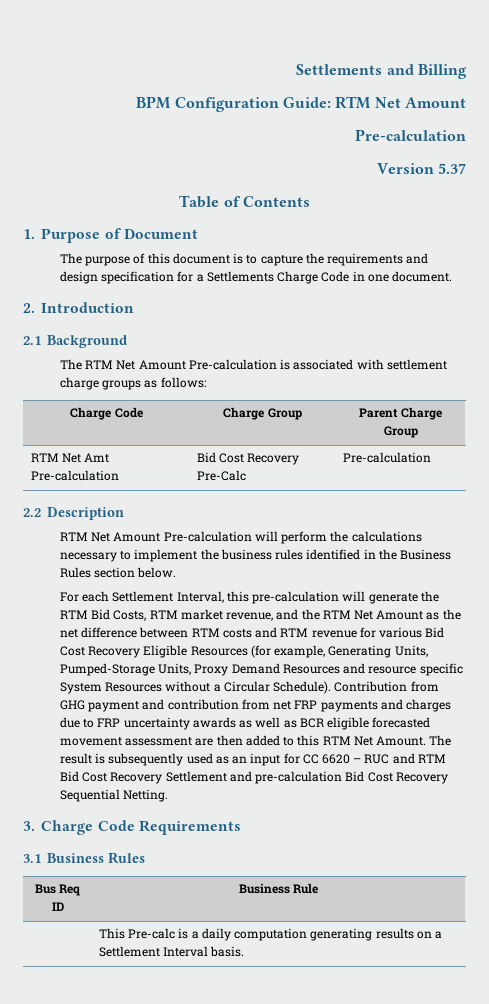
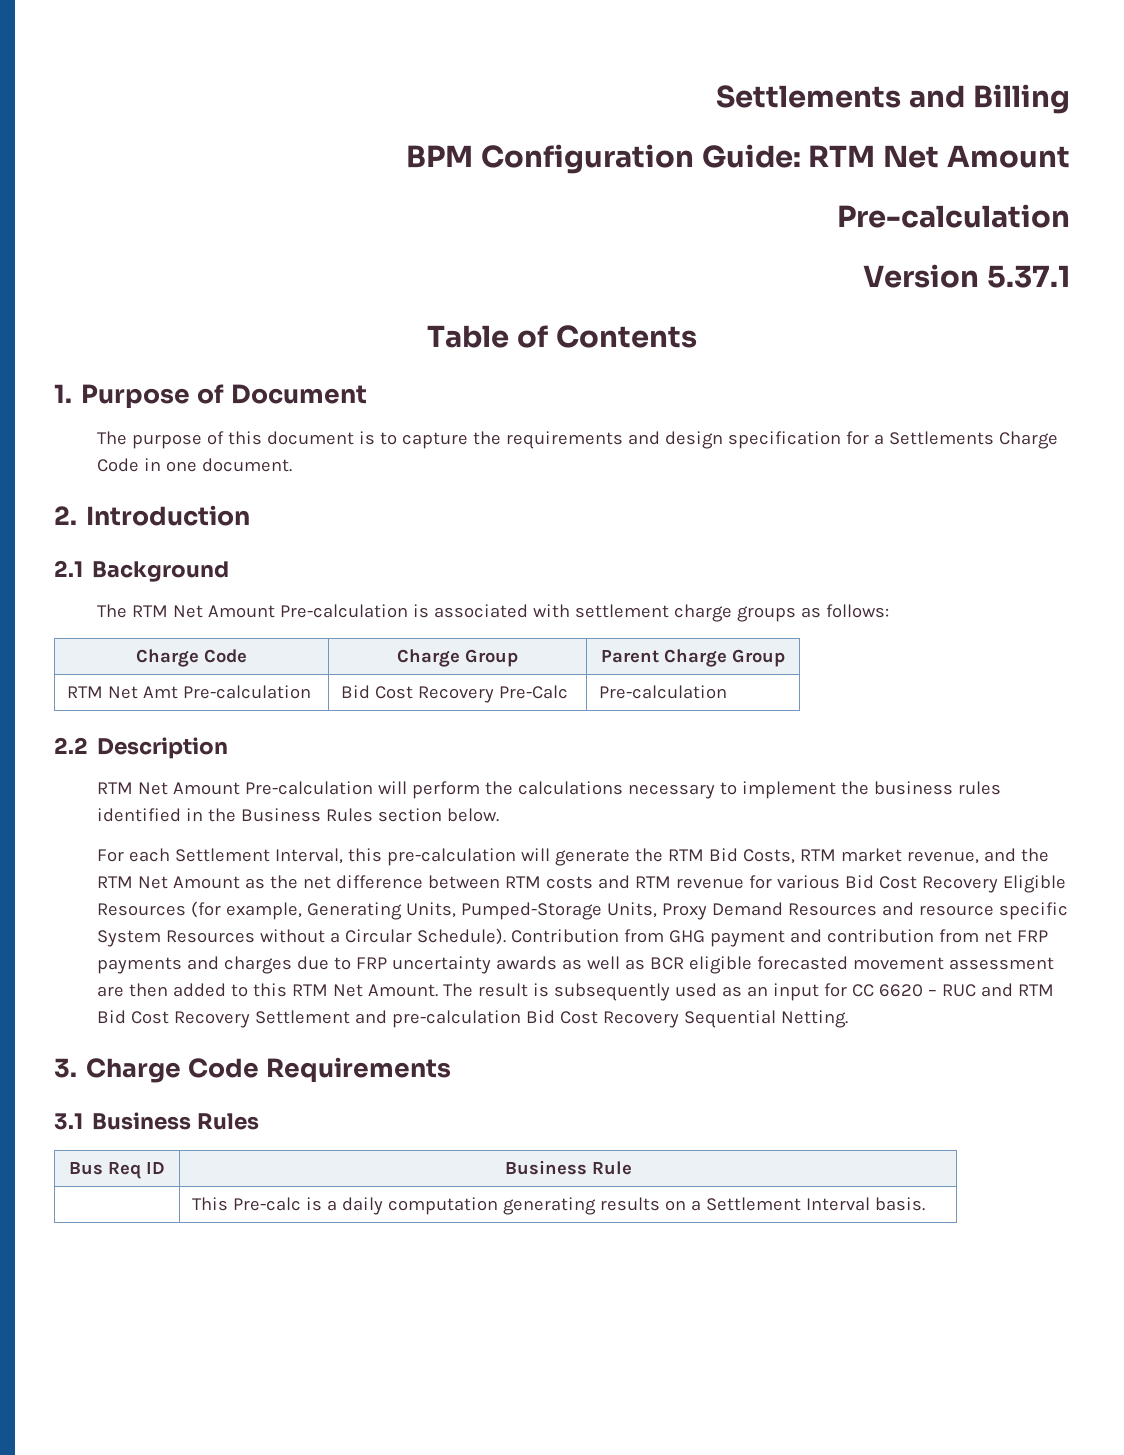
- Version 5.37
+ Version 5.37.1

